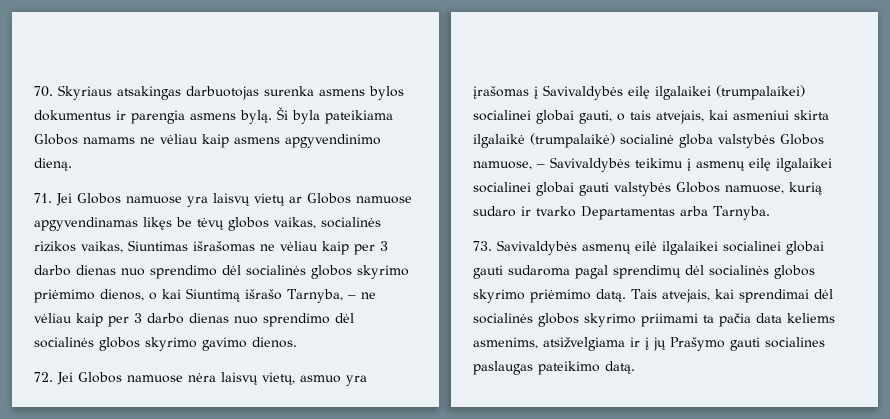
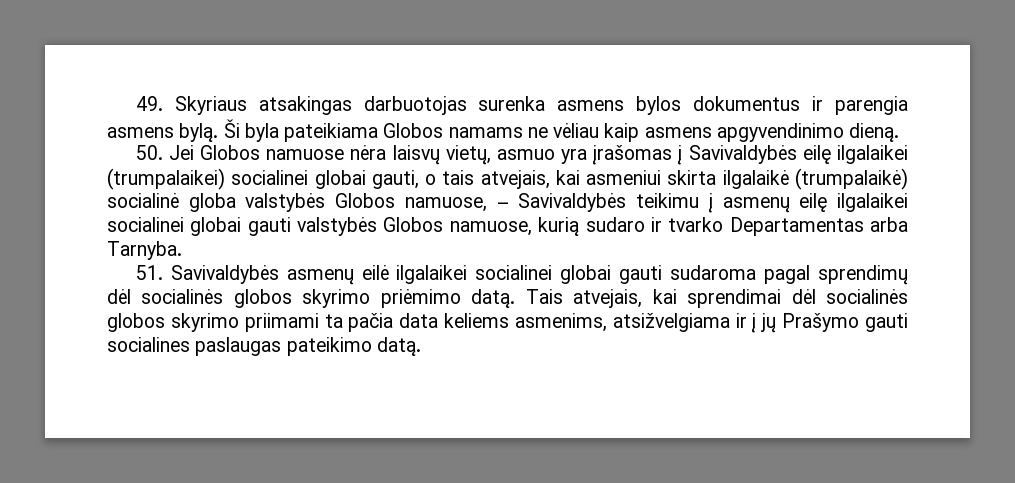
- 70. Skyriaus atsakingas darbuotojas surenka asmens bylos dokumentus ir parengia asmens bylą.
+ 49. Skyriaus atsakingas darbuotojas surenka asmens bylos dokumentus ir parengia asmens bylą.
- 71. Jei Globos namuose yra laisvų vietų ar Globos namuose apgyvendinamas likęs be tėvų globos vaikas, socialinės rizikos vaikas, Siuntimas išrašomas ne vėliau kaip per 3 darbo dienas nuo sprendimo dėl socialinės globos skyrimo priėmimo dienos, o kai Siuntimą išrašo Tarnyba, – ne vėliau kaip per 3 darbo dienas nuo sprendimo dėl socialinės globos skyrimo gavimo dienos.
- 72. Jei Globos namuose nėra laisvų vietų, asmuo yra įrašomas į Savivaldybės eilę ilgalaikei (trumpalaikei) socialinei globai gauti, o tais atvejais, kai asmeniui skirta ilgalaikė (trumpalaikė) socialinė globa valstybės Globos namuose, – Savivaldybės teikimu į asmenų eilę ilgalaikei socialinei globai gauti valstybės Globos namuose, kurią sudaro ir tvarko Departamentas arba Tarnyba.
+ 50. Jei Globos namuose nėra laisvų vietų, asmuo yra įrašomas į Savivaldybės eilę ilgalaikei (trumpalaikei) socialinei globai gauti, o tais atvejais, kai asmeniui skirta ilgalaikė (trumpalaikė) socialinė globa valstybės Globos namuose, – Savivaldybės teikimu į asmenų eilę ilgalaikei socialinei globai gauti valstybės Globos namuose, kurią sudaro ir tvarko Departamentas arba Tarnyba.
- 73. Savivaldybės asmenų eilė ilgalaikei socialinei globai gauti sudaroma pagal sprendimų dėl socialinės globos skyrimo priėmimo datą.
+ 51. Savivaldybės asmenų eilė ilgalaikei socialinei globai gauti sudaroma pagal sprendimų dėl socialinės globos skyrimo priėmimo datą.

